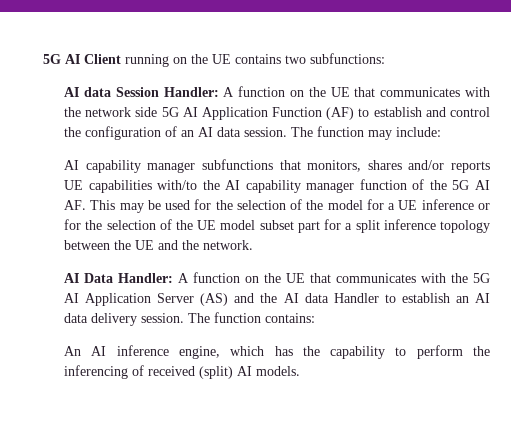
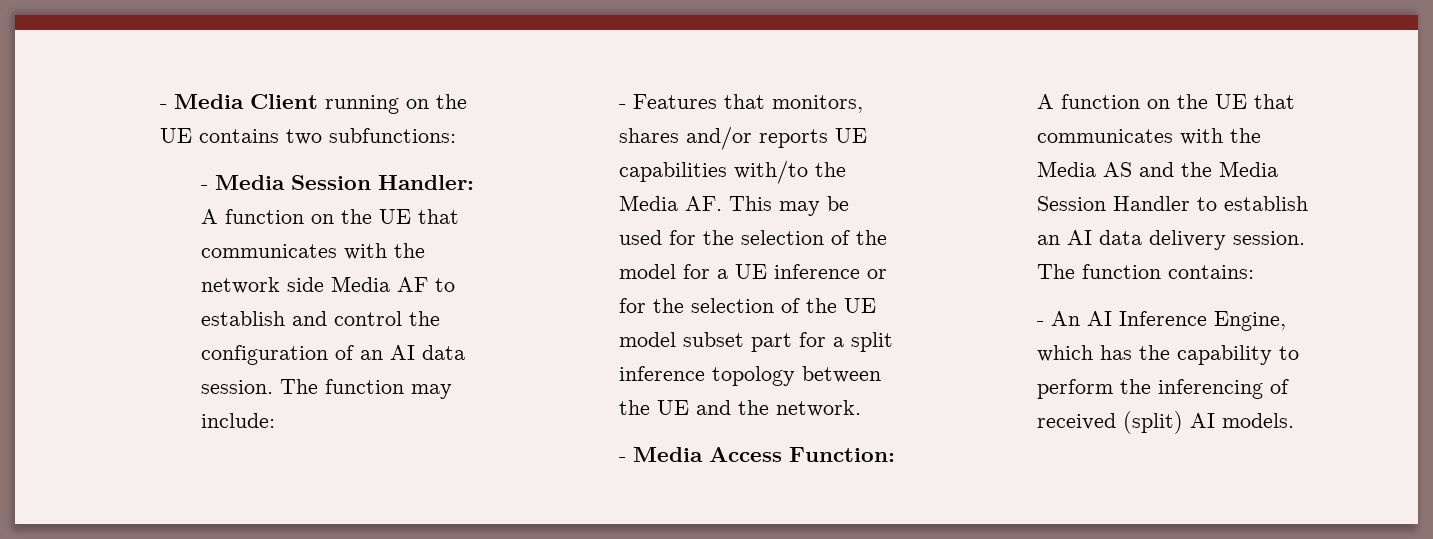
- 5G AI Client running on the UE contains two subfunctions:
+ - Media Client running on the UE contains two subfunctions:
- AI data Session Handler: A function on the UE that communicates with the network side 5G AI Application Function (AF) to establish and control the configuration of an AI data session.
+ - Media Session Handler: A function on the UE that communicates with the network side Media AF to establish and control the configuration of an AI data session.
- AI capability manager subfunctions that monitors, shares and/or reports UE capabilities with/to the AI capability manager function of the 5G AI AF. This may be used for the selection of the model for a UE inference or for the selection of the UE model subset part for a split inference topology between the UE and the network.
+ - Features that monitors, shares and/or reports UE capabilities with/to the Media AF. This may be used for the selection of the model for a UE inference or for the selection of the UE model subset part for a split inference topology between the UE and the network.
- AI Data Handler: A function on the UE that communicates with the 5G AI Application Server (AS) and the AI data Handler to establish an AI data delivery session.
+ - Media Access Function: A function on the UE that communicates with the Media AS and the Media Session Handler to establish an AI data delivery session.
- An AI inference engine, which has the capability to perform the inferencing of received (split) AI models.
+ - An AI Inference Engine, which has the capability to perform the inferencing of received (split) AI models.

